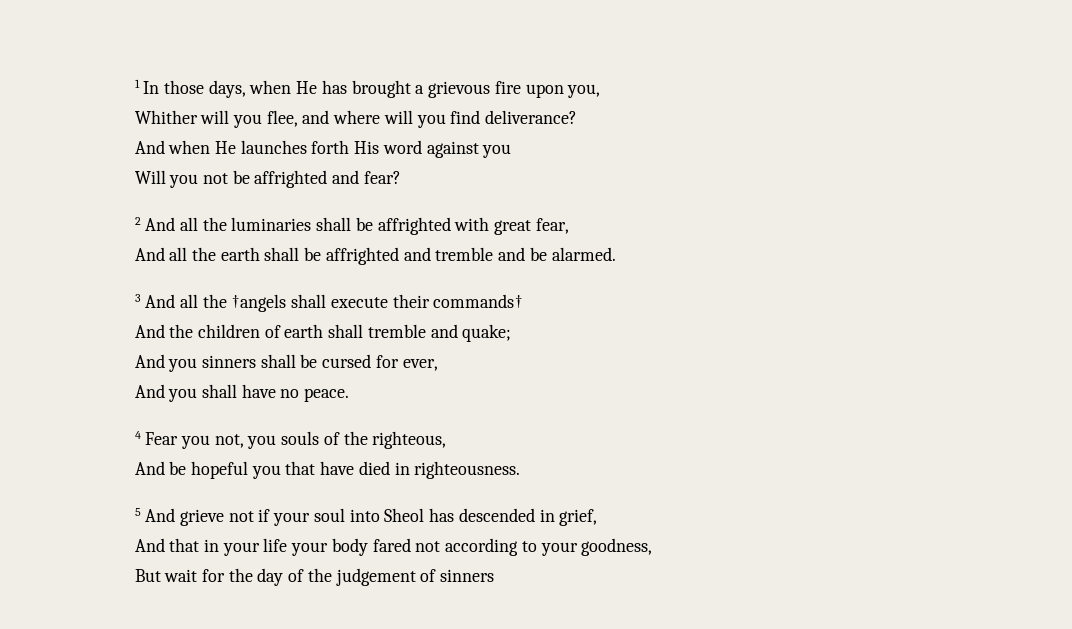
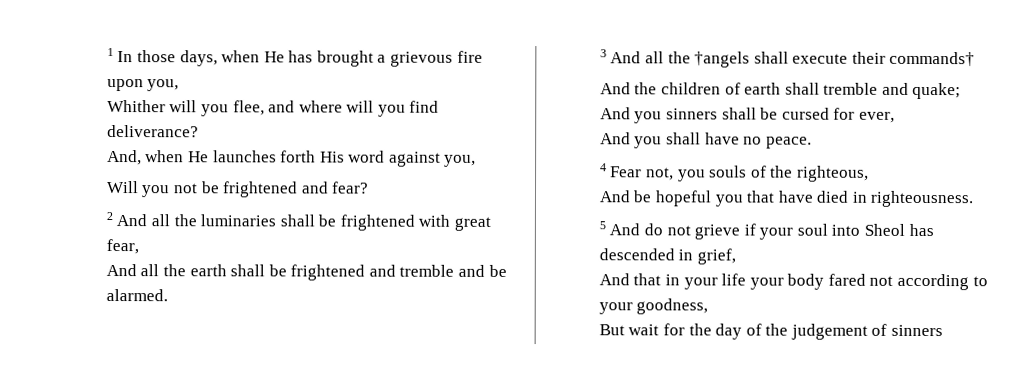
- And when He launches forth His word against you
+ And, when He launches forth His word against you,
- Will you not be affrighted and fear?
+ Will you not be frightened and fear?
- 2 And all the luminaries shall be affrighted with great fear,
+ 2 And all the luminaries shall be frightened with great fear,
- And all the earth shall be affrighted and tremble and be alarmed.
+ And all the earth shall be frightened and tremble and be alarmed.
- 4 Fear you not, you souls of the righteous,
+ 4 Fear not, you souls of the righteous,
- 5 And grieve not if your soul into Sheol has descended in grief,
+ 5 And do not grieve if your soul into Sheol has descended in grief,

